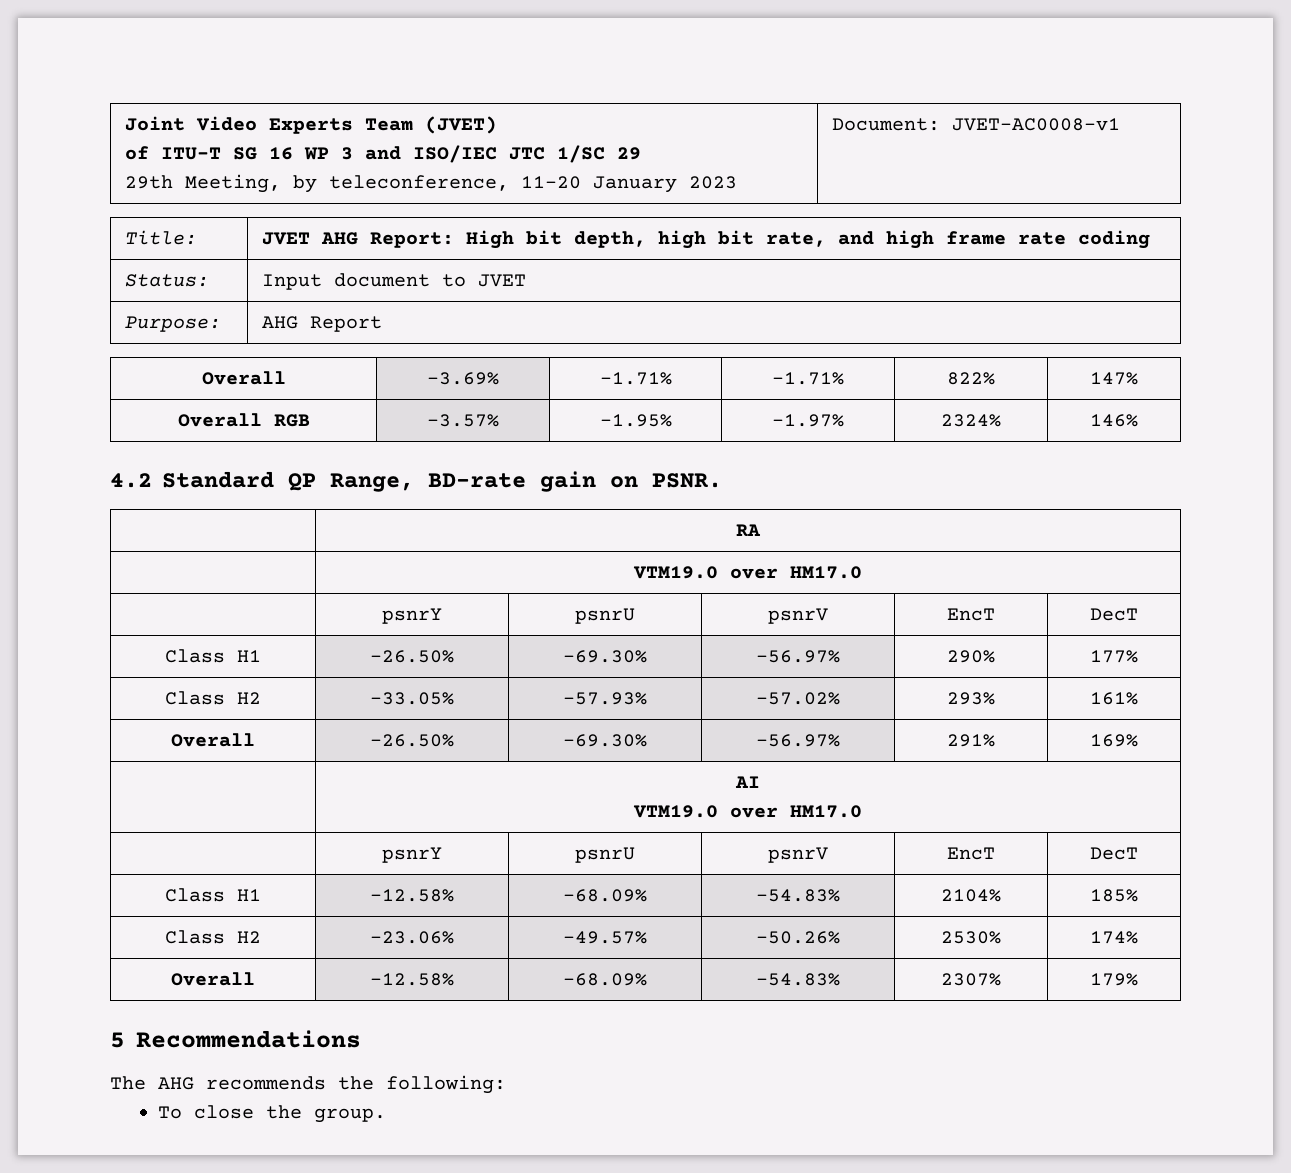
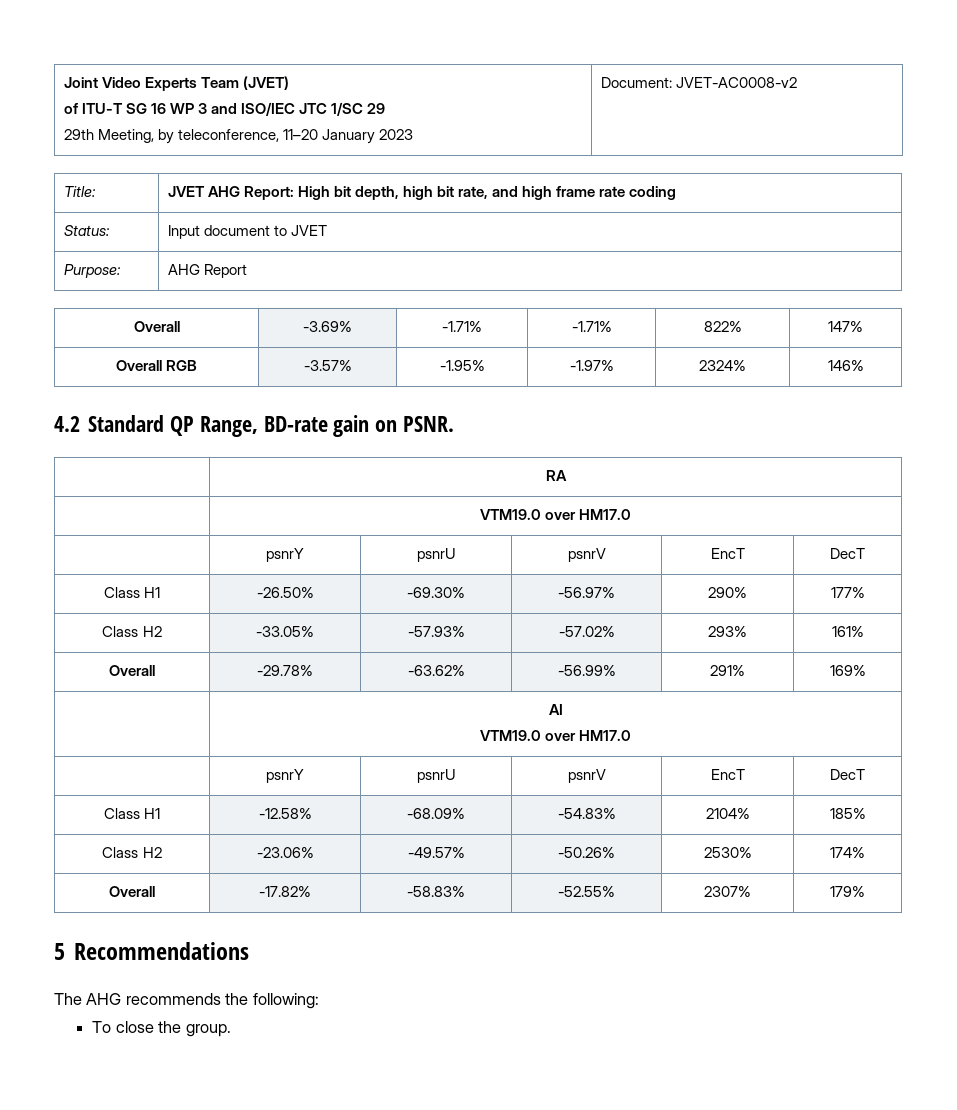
  Joint Video Experts Team (JVET)
  of ITU-T SG 16 WP 3 and ISO/IEC JTC 1/SC 29
- 29th Meeting, by teleconference, 11–20 January 2023 | Document: JVET-AC0008-v1
+ 29th Meeting, by teleconference, 11–20 January 2023 | Document: JVET-AC0008-v2
- Overall | -26.50% | -69.30% | -56.97% | 291% | 169%
+ Overall | -29.78% | -63.62% | -56.99% | 291% | 169%
- Overall | -12.58% | -68.09% | -54.83% | 2307% | 179%
+ Overall | -17.82% | -58.83% | -52.55% | 2307% | 179%

